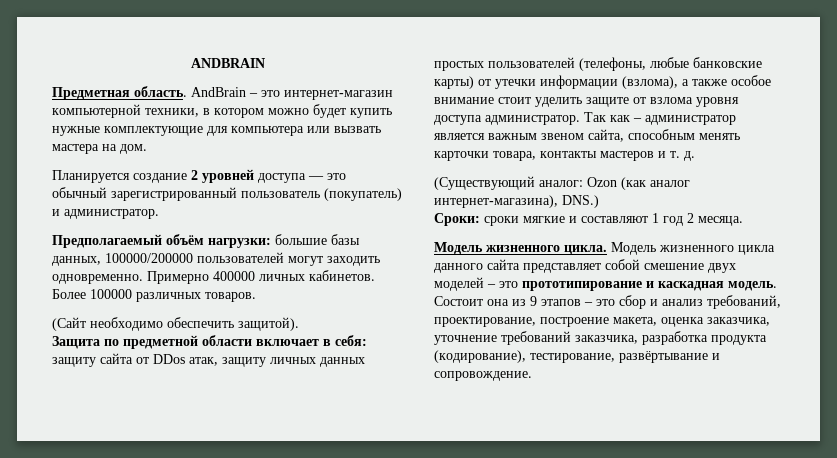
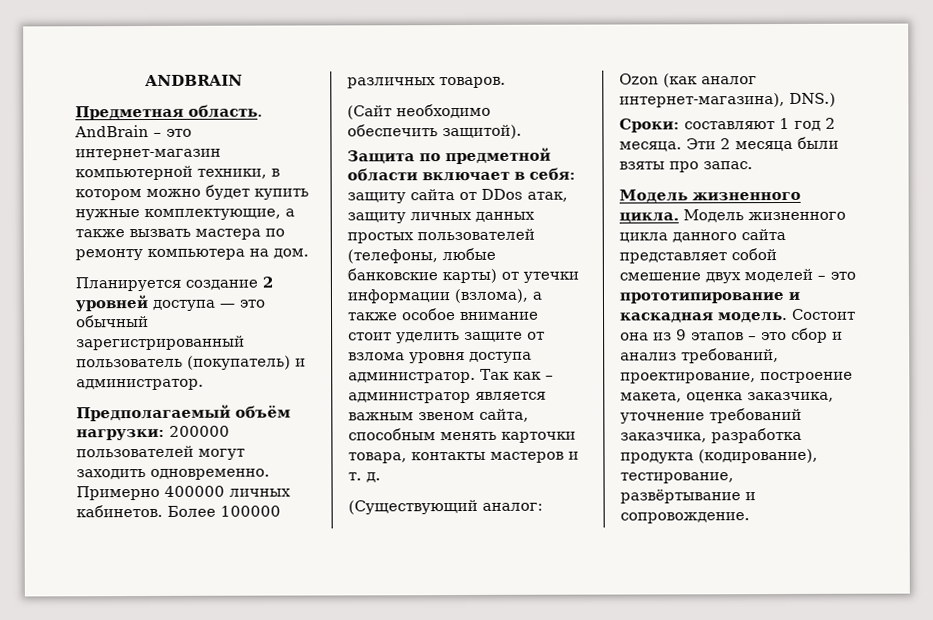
- AndBrain – это интернет-магазин компьютерной техники, в котором можно будет купить нужные комплектующие для компьютера или вызвать мастера на дом.
+ AndBrain – это интернет-магазин компьютерной техники, в котором можно будет купить нужные комплектующие, а также вызвать мастера по ремонту компьютера на дом.
- Предполагаемый объём нагрузки: большие базы данных, 100000/200000 пользователей могут заходить одновременно.
+ Предполагаемый объём нагрузки: 200000 пользователей могут заходить одновременно.
- Сроки: сроки мягкие и составляют 1 год 2 месяца.
+ Сроки: составляют 1 год 2 месяца. Эти 2 месяца были взяты про запас.

